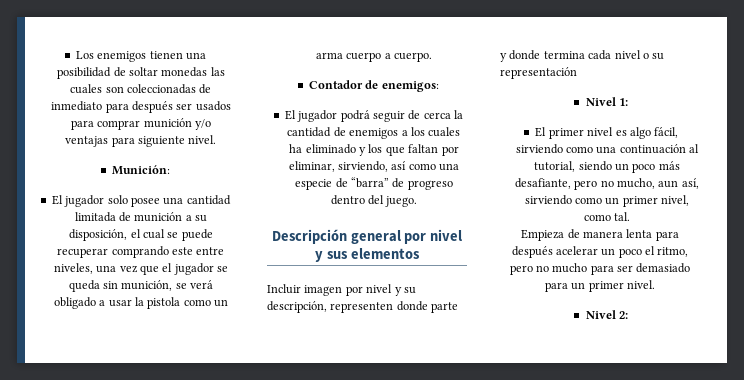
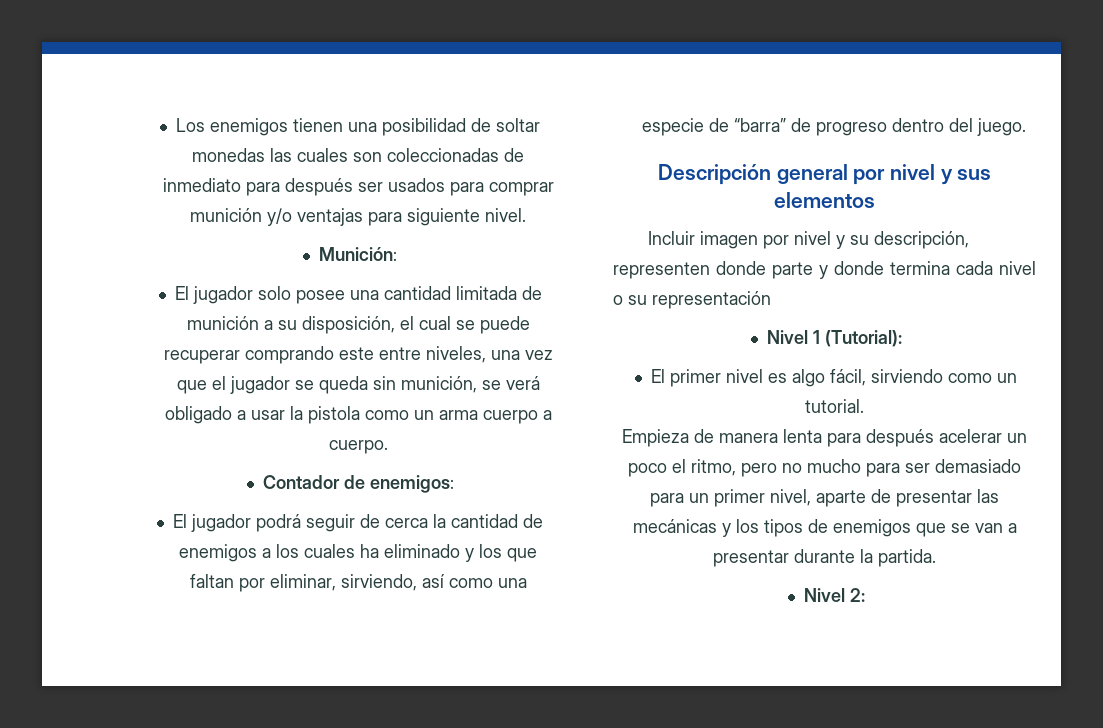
- Nivel 1:
+ Nivel 1 (Tutorial):
- El primer nivel es algo fácil, sirviendo como una continuación al tutorial, siendo un poco más desafiante, pero no mucho, aun así, sirviendo como un primer nivel, como tal.
+ El primer nivel es algo fácil, sirviendo como un tutorial.
- Empieza de manera lenta para después acelerar un poco el ritmo, pero no mucho para ser demasiado para un primer nivel.
+ Empieza de manera lenta para después acelerar un poco el ritmo, pero no mucho para ser demasiado para un primer nivel, aparte de presentar las mecánicas y los tipos de enemigos que se van a presentar durante la partida.

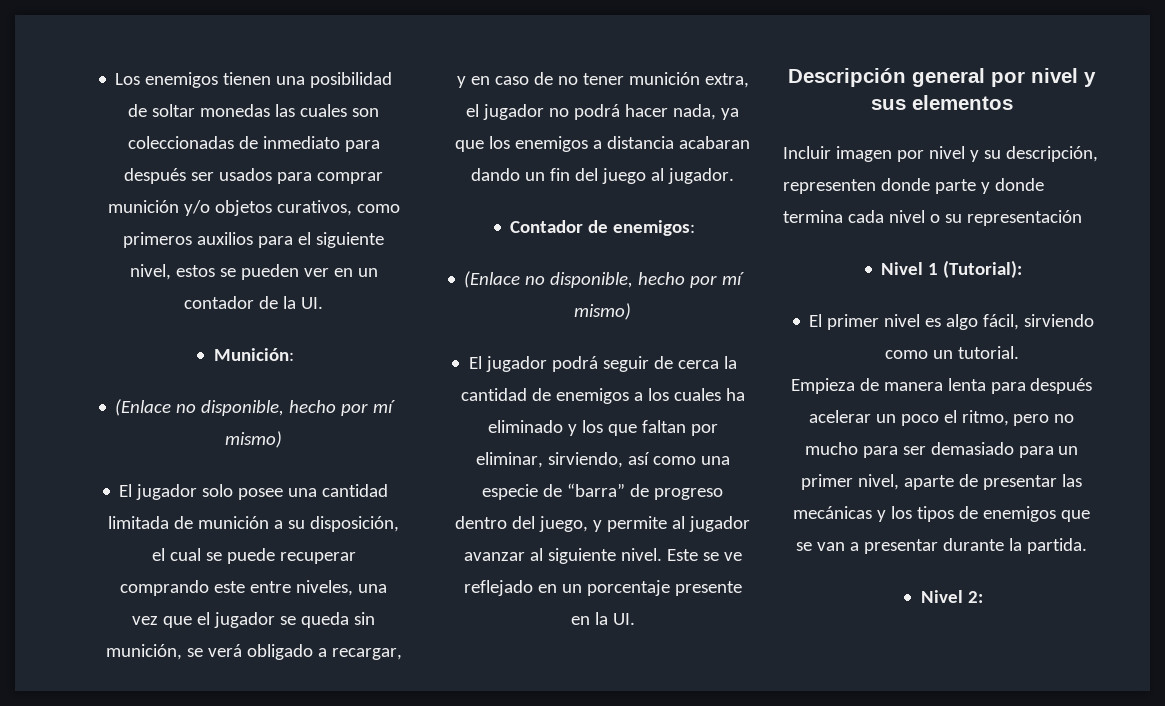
- Los enemigos tienen una posibilidad de soltar monedas las cuales son coleccionadas de inmediato para después ser usados para comprar munición y/o ventajas para siguiente nivel.
+ Los enemigos tienen una posibilidad de soltar monedas las cuales son coleccionadas de inmediato para después ser usados para comprar munición y/o objetos curativos, como primeros auxilios para el siguiente nivel, estos se pueden ver en un contador de la UI.
  Munición:
+ (Enlace no disponible, hecho por mí mismo)
- El jugador solo posee una cantidad limitada de munición a su disposición, el cual se puede recuperar comprando este entre niveles, una vez que el jugador se queda sin munición, se verá obligado a usar la pistola como un arma cuerpo a cuerpo.
+ El jugador solo posee una cantidad limitada de munición a su disposición, el cual se puede recuperar comprando este entre niveles, una vez que el jugador se queda sin munición, se verá obligado a recargar, y en caso de no tener munición extra, el jugador no podrá hacer nada, ya que los enemigos a distancia acabaran dando un fin del juego al jugador.
  Contador de enemigos:
+ (Enlace no disponible, hecho por mí mismo)
- El jugador podrá seguir de cerca la cantidad de enemigos a los cuales ha eliminado y los que faltan por eliminar, sirviendo, así como una especie de “barra” de progreso dentro del juego.
+ El jugador podrá seguir de cerca la cantidad de enemigos a los cuales ha eliminado y los que faltan por eliminar, sirviendo, así como una especie de “barra” de progreso dentro del juego, y permite al jugador avanzar al siguiente nivel. Este se ve reflejado en un porcentaje presente en la UI.

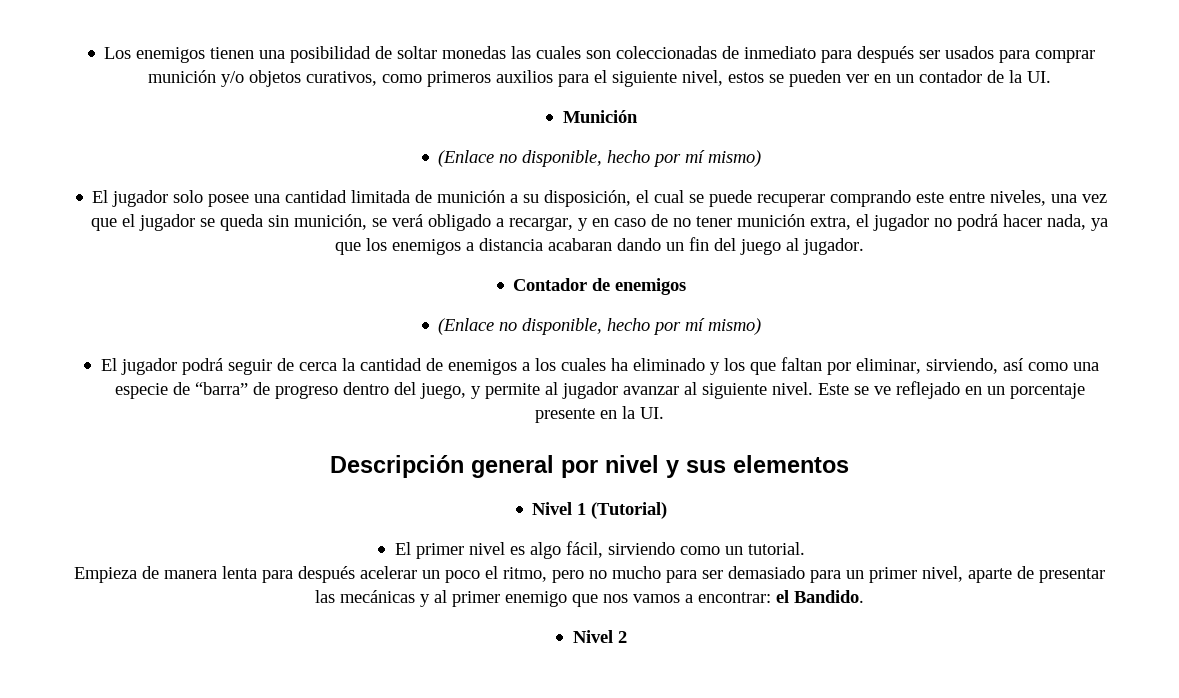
- Munición:
+ Munición
- Contador de enemigos:
+ Contador de enemigos
- Incluir imagen por nivel y su descripción, representen donde parte y donde termina cada nivel o su representación
- Nivel 1 (Tutorial):
+ Nivel 1 (Tutorial)
- Empieza de manera lenta para después acelerar un poco el ritmo, pero no mucho para ser demasiado para un primer nivel, aparte de presentar las mecánicas y los tipos de enemigos que se van a presentar durante la partida.
- Nivel 2:
+ Empieza de manera lenta para después acelerar un poco el ritmo, pero no mucho para ser demasiado para un primer nivel, aparte de presentar las mecánicas y al primer enemigo que nos vamos a encontrar: el Bandido.
+ Nivel 2

